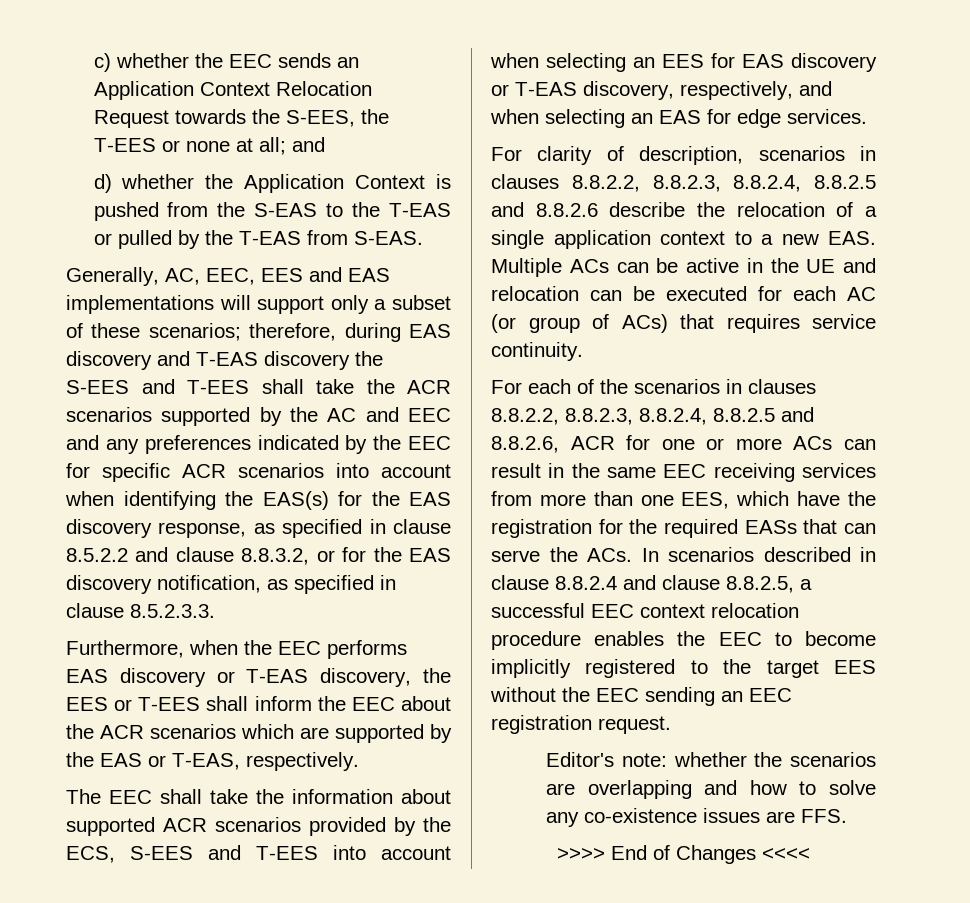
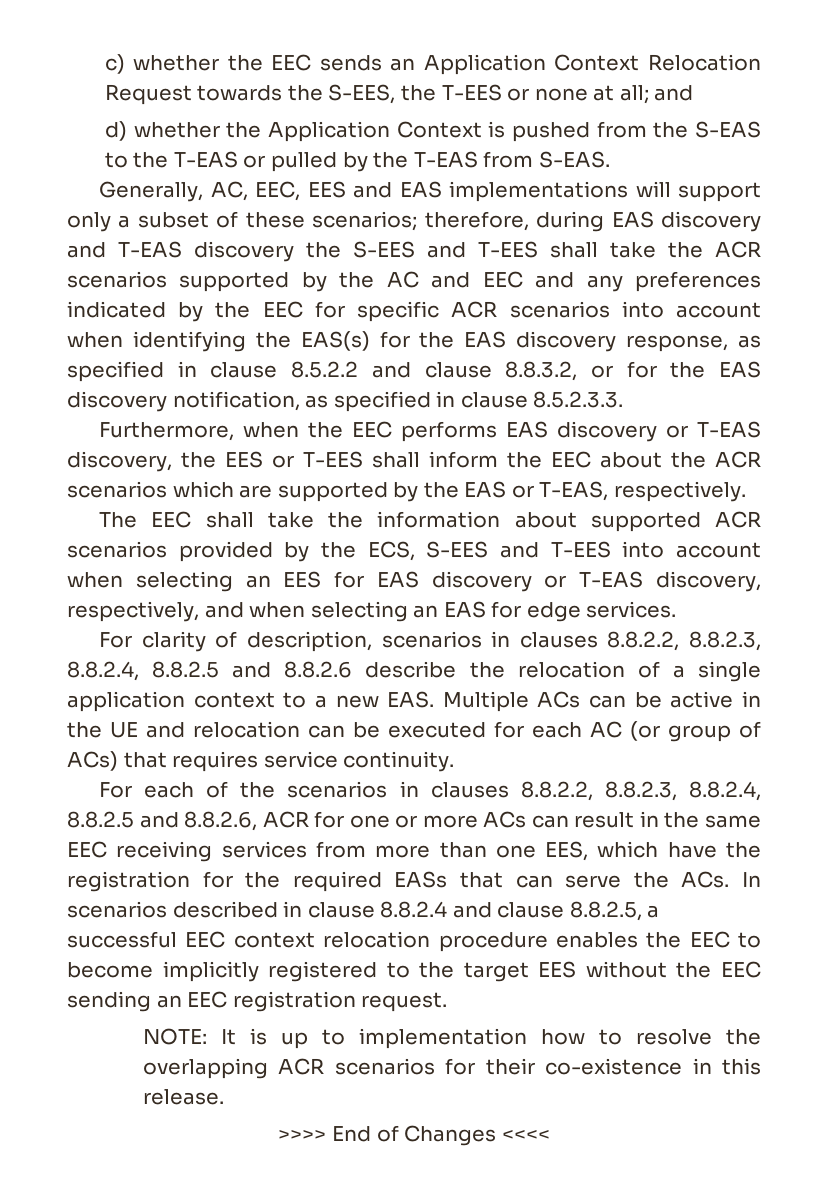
- Editor's note: whether the scenarios are overlapping and how to solve any co-existence issues are FFS.
+ NOTE: It is up to implementation how to resolve the overlapping ACR scenarios for their co-existence in this release.

